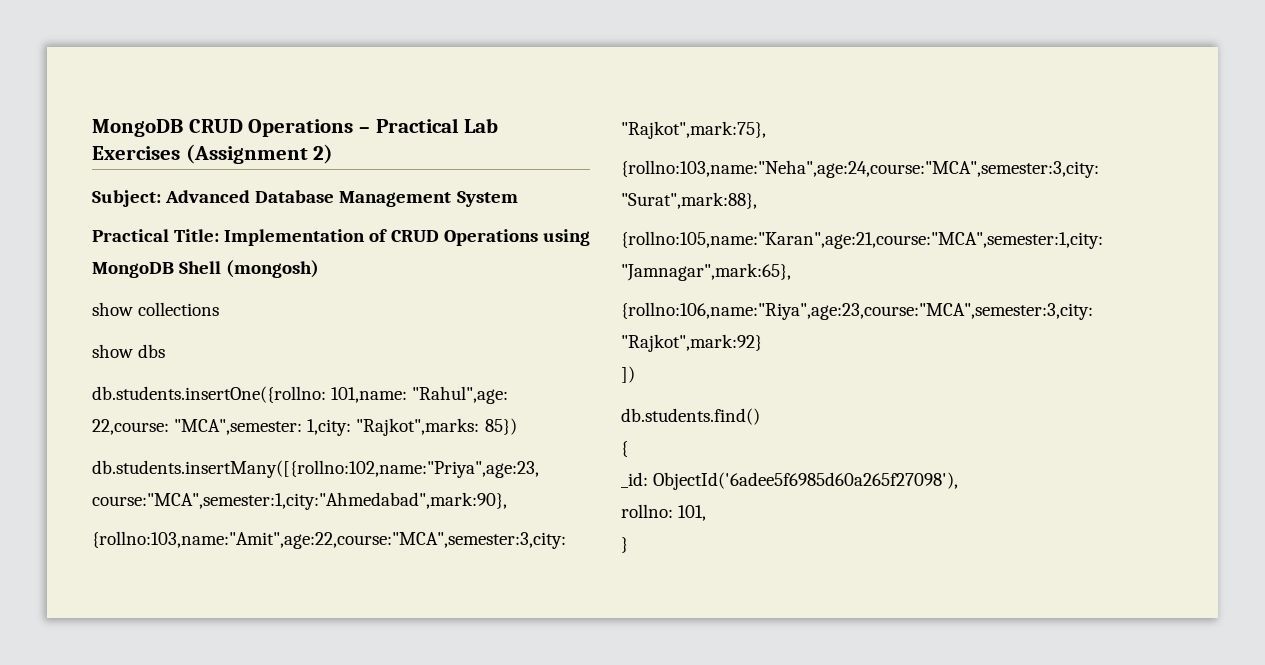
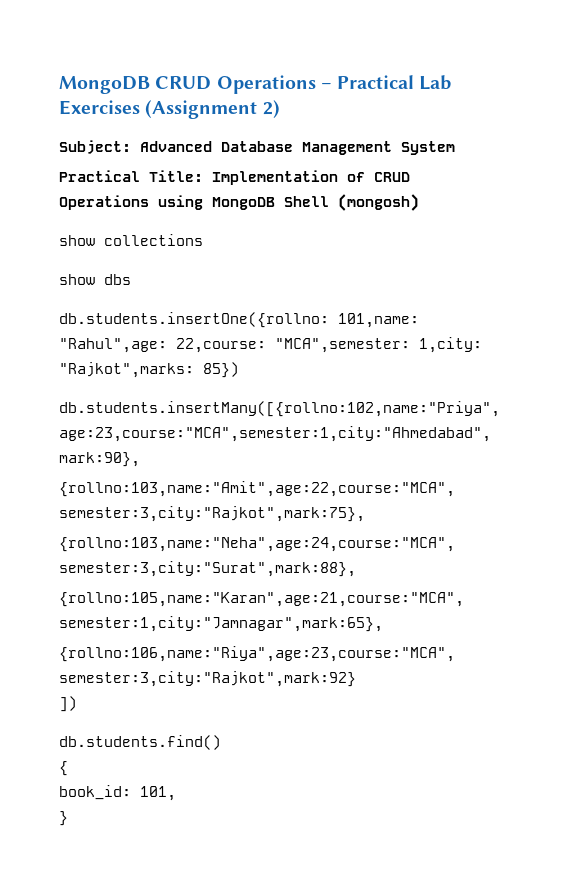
- _id: ObjectId('6adee5f6985d60a265f27098'),
- rollno: 101,
+ book_id: 101,

